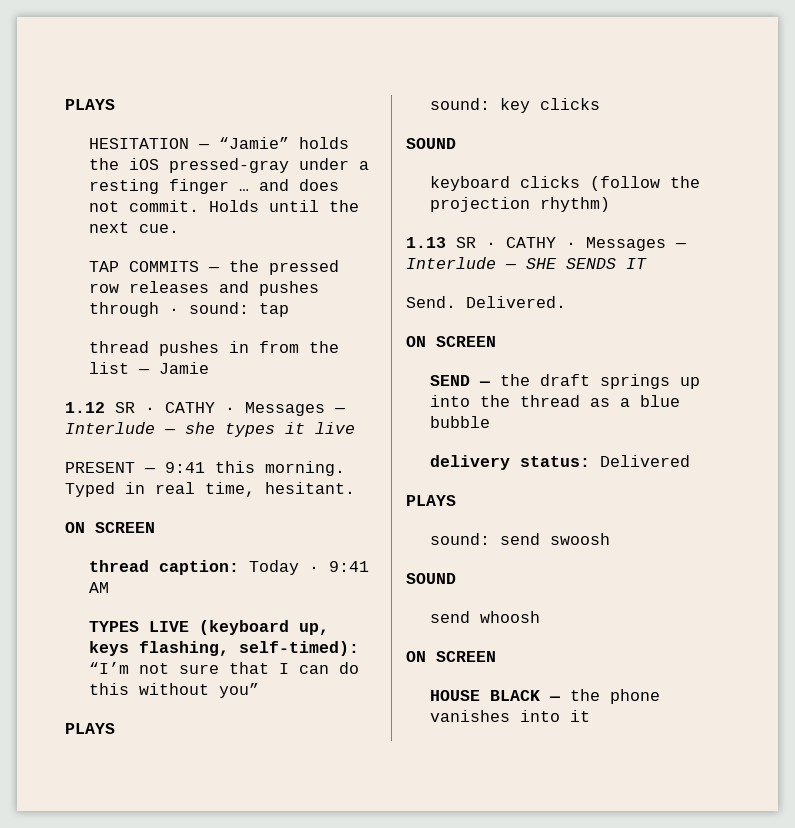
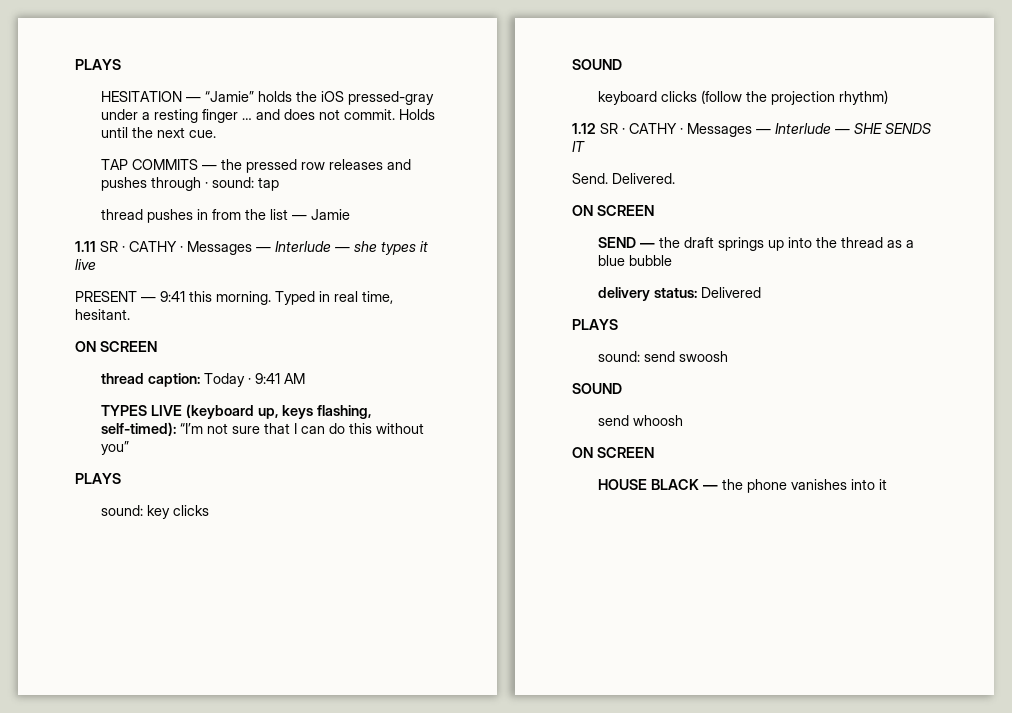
- 1.12 SR · CATHY · Messages — Interlude — she types it live
+ 1.11 SR · CATHY · Messages — Interlude — she types it live
- 1.13 SR · CATHY · Messages — Interlude — SHE SENDS IT
+ 1.12 SR · CATHY · Messages — Interlude — SHE SENDS IT

